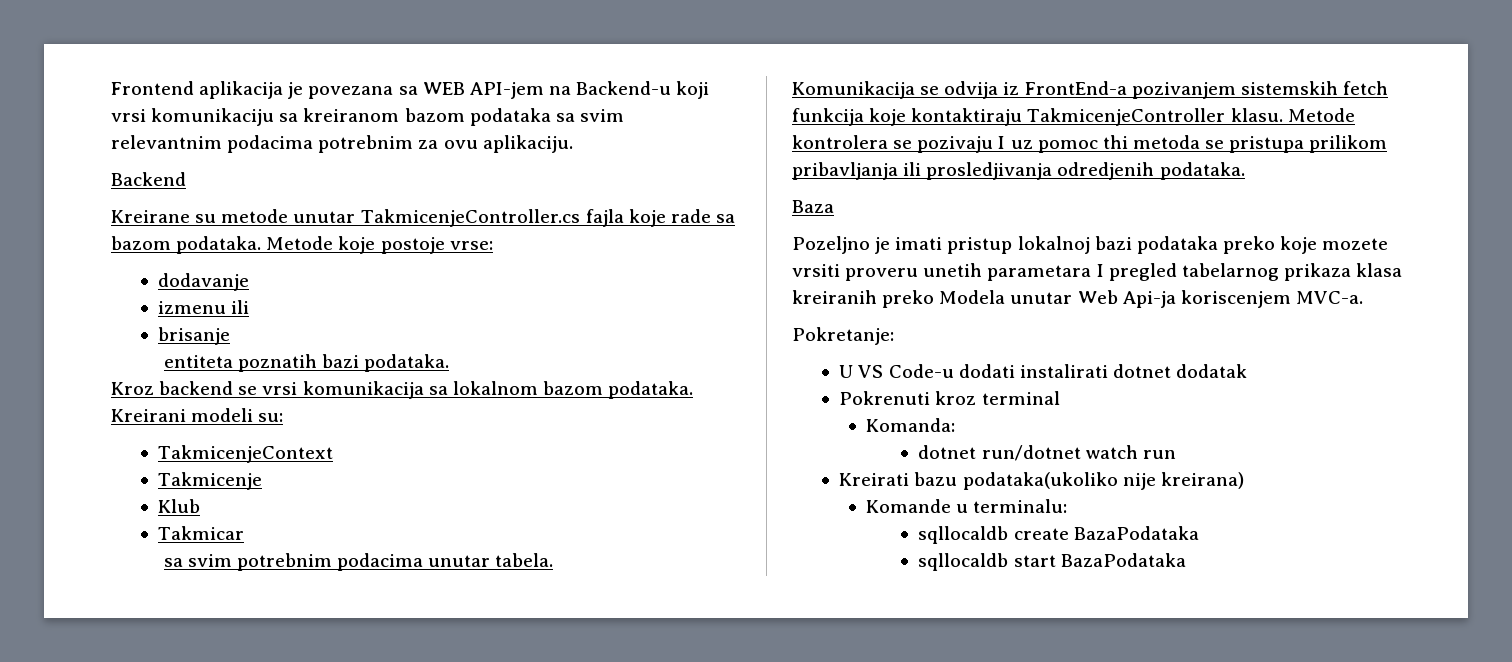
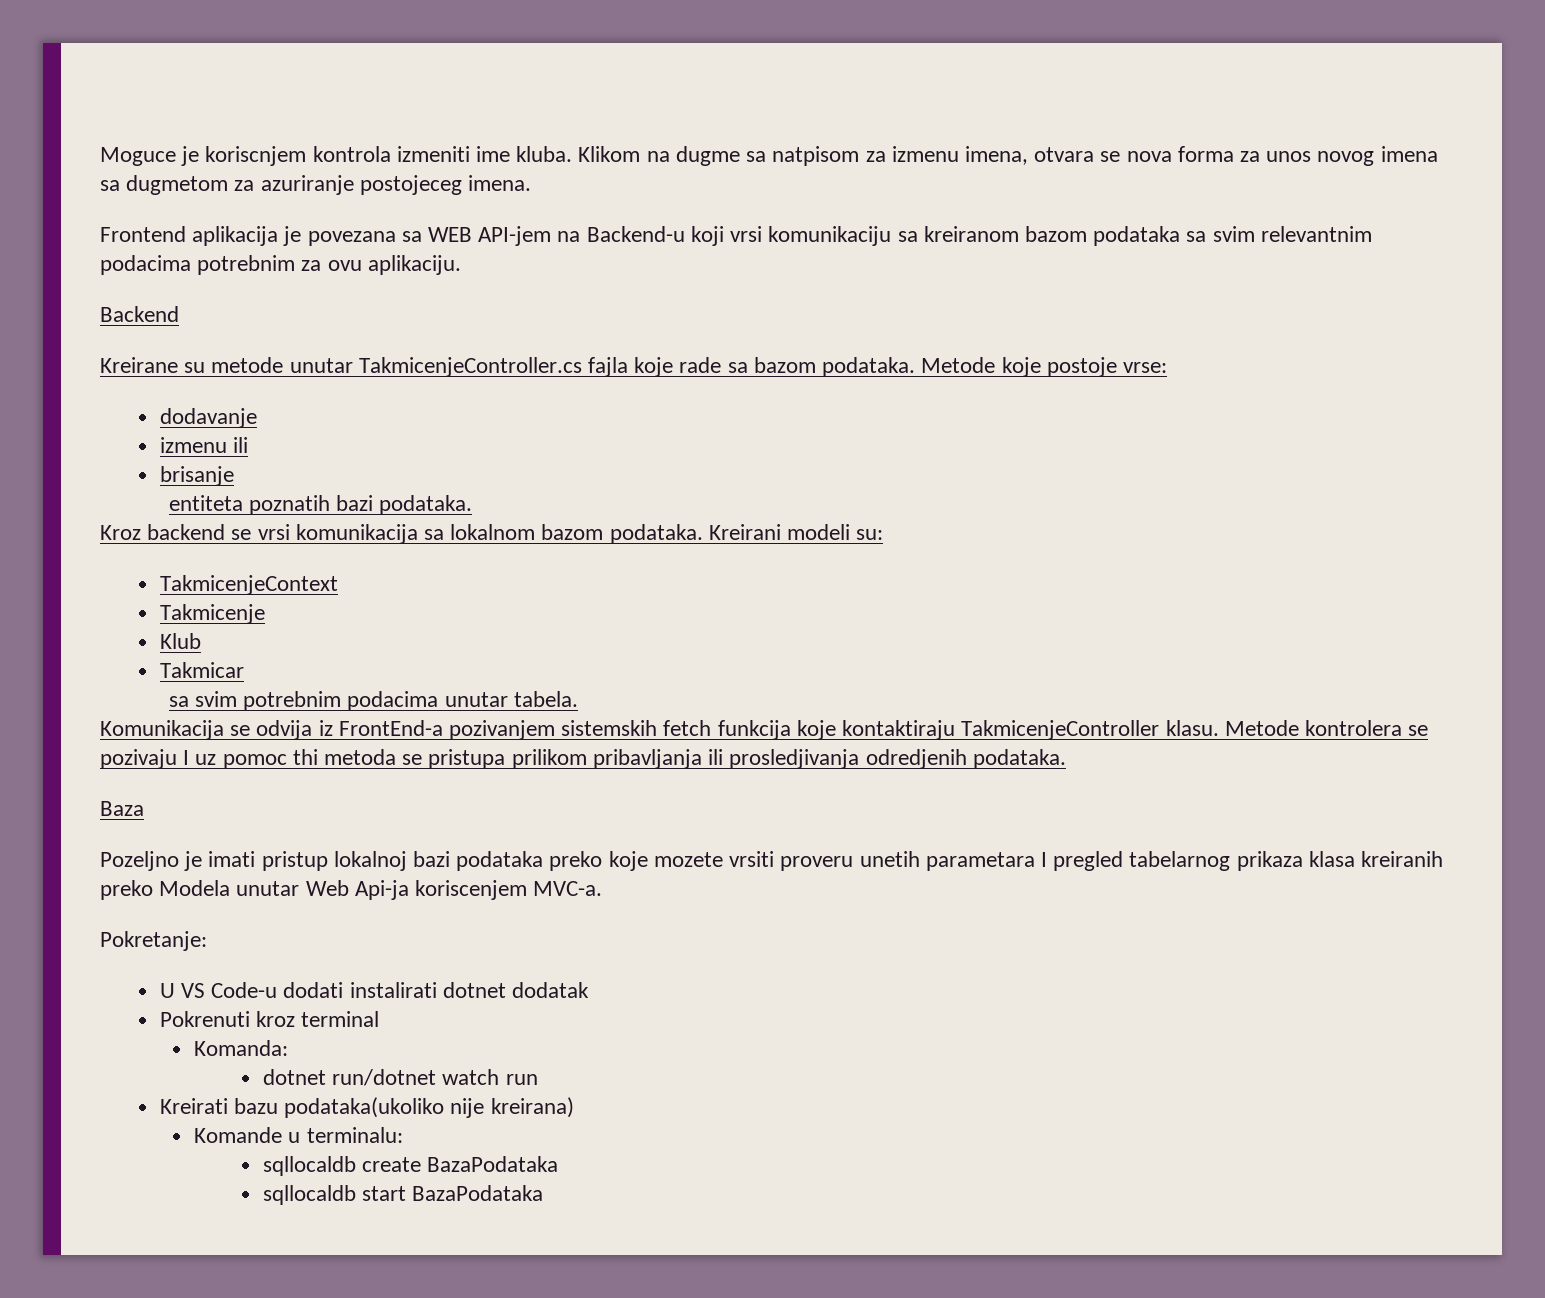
+ Moguce je koriscnjem kontrola izmeniti ime kluba. Klikom na dugme sa natpisom za izmenu imena, otvara se nova forma za unos novog imena sa dugmetom za azuriranje postojeceg imena.

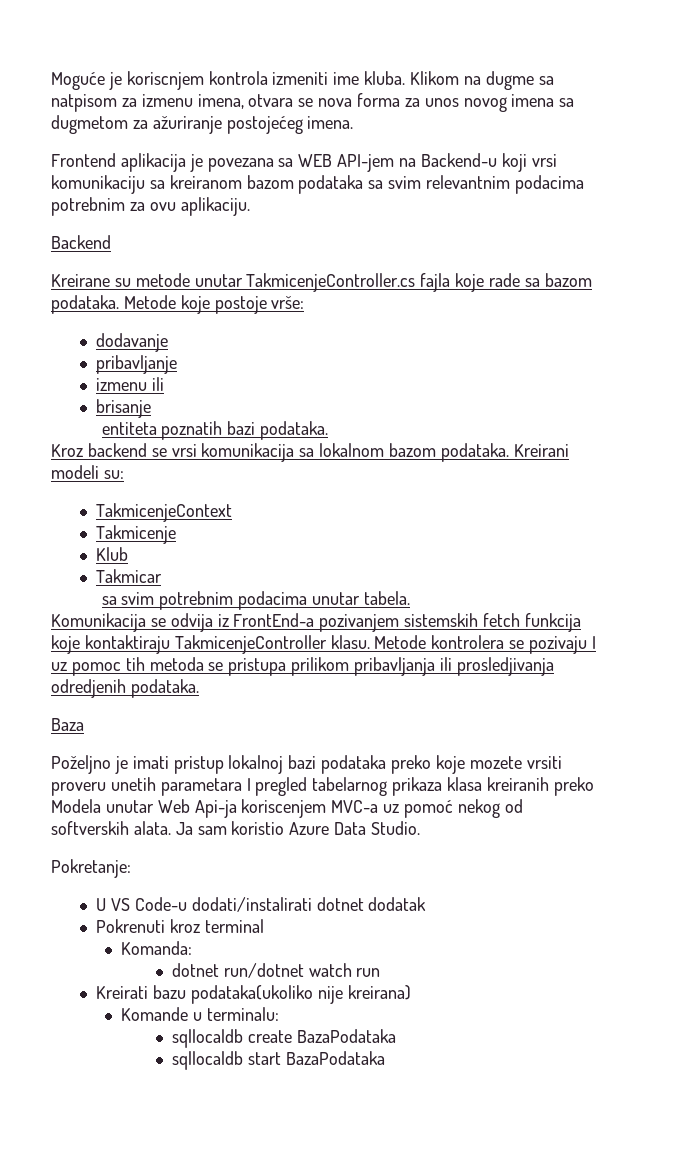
- Moguce je koriscnjem kontrola izmeniti ime kluba.
+ Moguće je koriscnjem kontrola izmeniti ime kluba.
- Klikom na dugme sa natpisom za izmenu imena, otvara se nova forma za unos novog imena sa dugmetom za azuriranje postojeceg imena.
+ Klikom na dugme sa natpisom za izmenu imena, otvara se nova forma za unos novog imena sa dugmetom za ažuriranje postojećeg imena.
- Metode koje postoje vrse:
+ Metode koje postoje vrše:
+ pribavljanje
- Metode kontrolera se pozivaju I uz pomoc thi metoda se pristupa prilikom pribavljanja ili prosledjivanja odredjenih podataka.
+ Metode kontrolera se pozivaju I uz pomoc tih metoda se pristupa prilikom pribavljanja ili prosledjivanja odredjenih podataka.
- Pozeljno je imati pristup lokalnoj bazi podataka preko koje mozete vrsiti proveru unetih parametara I pregled tabelarnog prikaza klasa kreiranih preko Modela unutar Web Api-ja koriscenjem MVC-a.
+ Poželjno je imati pristup lokalnoj bazi podataka preko koje mozete vrsiti proveru unetih parametara I pregled tabelarnog prikaza klasa kreiranih preko Modela unutar Web Api-ja koriscenjem MVC-a uz pomoć nekog od softverskih alata. Ja sam koristio Azure Data Studio.
- U VS Code-u dodati instalirati dotnet dodatak
+ U VS Code-u dodati/instalirati dotnet dodatak

